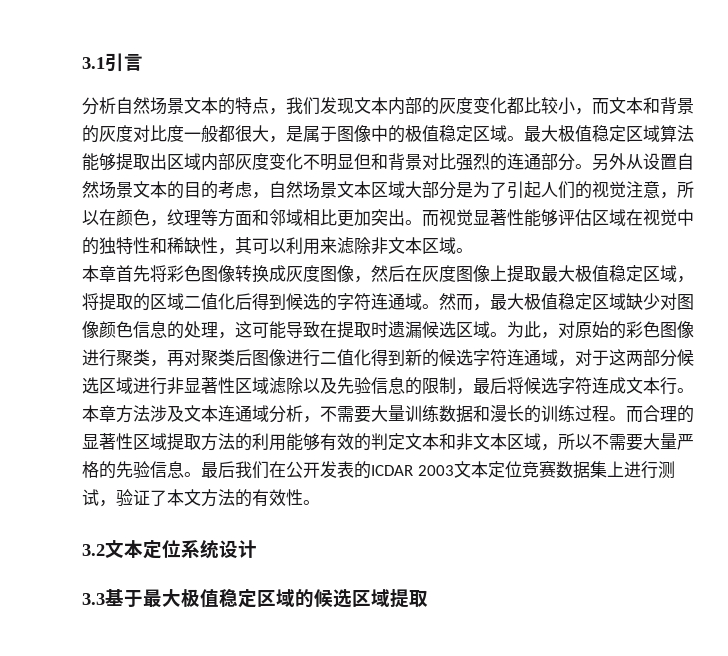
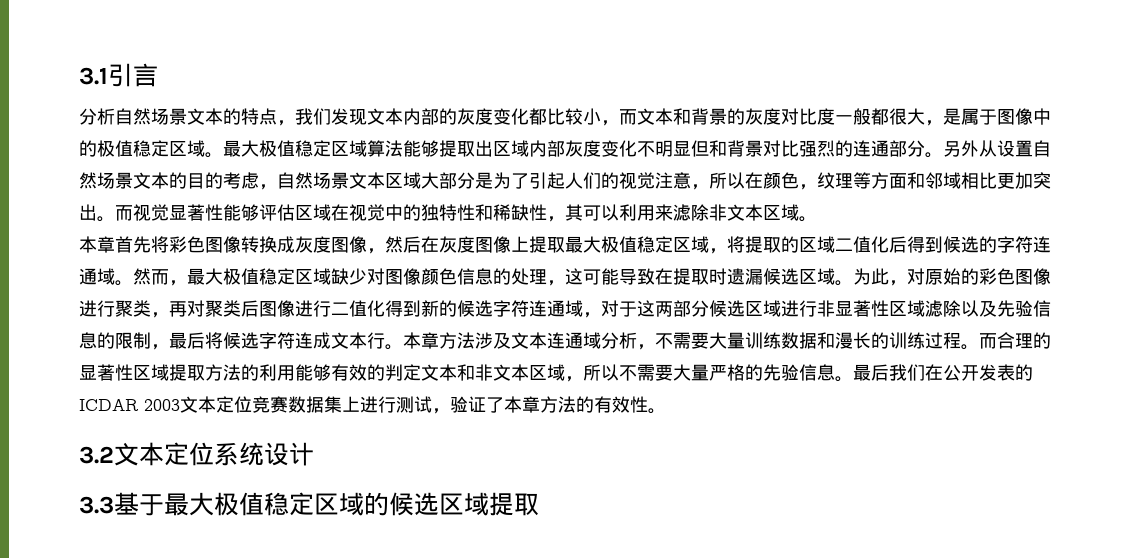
- 最后我们在公开发表的ICDAR 2003文本定位竞赛数据集上进行测试，验证了本文方法的有效性。
+ 最后我们在公开发表的ICDAR 2003文本定位竞赛数据集上进行测试，验证了本章方法的有效性。

